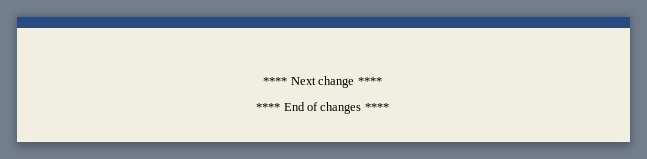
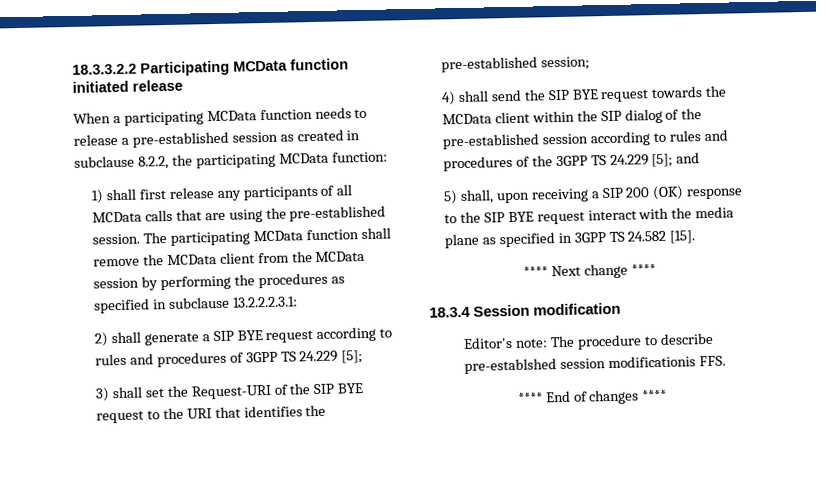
+ 18.3.3.2.2 Participating MCData function initiated release
+ When a participating MCData function needs to release a pre-established session as created in subclause 8.2.2, the participating MCData function:
+ 1) shall first release any participants of all MCData calls that are using the pre-established session. The participating MCData function shall remove the MCData client from the MCData session by performing the procedures as specified in subclause 13.2.2.2.3.1:
+ 2) shall generate a SIP BYE request according to rules and procedures of 3GPP TS 24.229 [5];
+ 3) shall set the Request-URI of the SIP BYE request to the URI that identifies the pre-established session;
+ 4) shall send the SIP BYE request towards the MCData client within the SIP dialog of the pre-established session according to rules and procedures of the 3GPP TS 24.229 [5]; and
+ 5) shall, upon receiving a SIP 200 (OK) response to the SIP BYE request interact with the media plane as specified in 3GPP TS 24.582 [15].
  **** Next change ****
+ 18.3.4 Session modification
+ Editor's note: The procedure to describe pre-establshed session modificationis FFS.

